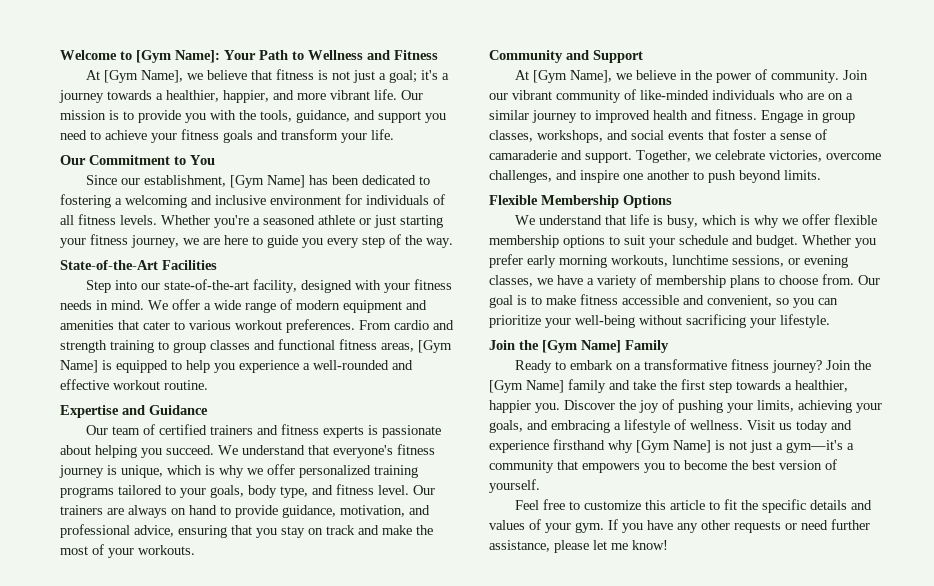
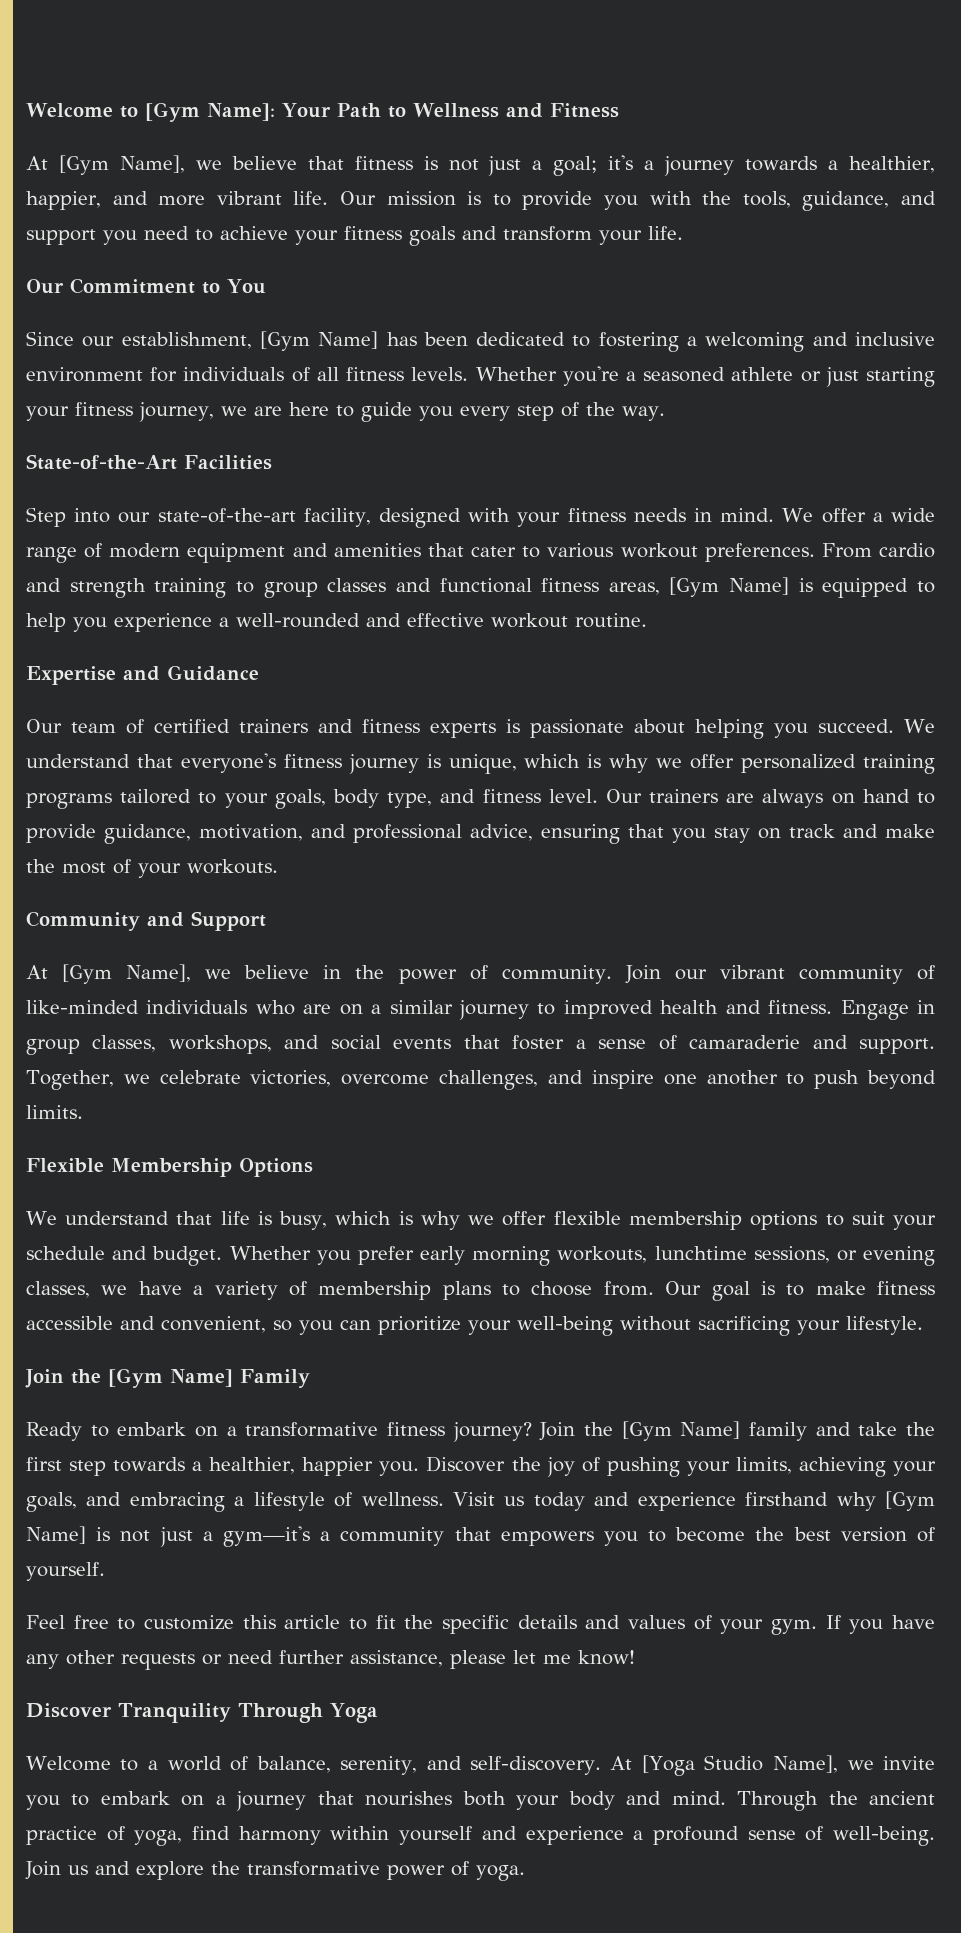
+ Discover Tranquility Through Yoga
+ Welcome to a world of balance, serenity, and self-discovery. At [Yoga Studio Name], we invite you to embark on a journey that nourishes both your body and mind. Through the ancient practice of yoga, find harmony within yourself and experience a profound sense of well-being. Join us and explore the transformative power of yoga.

